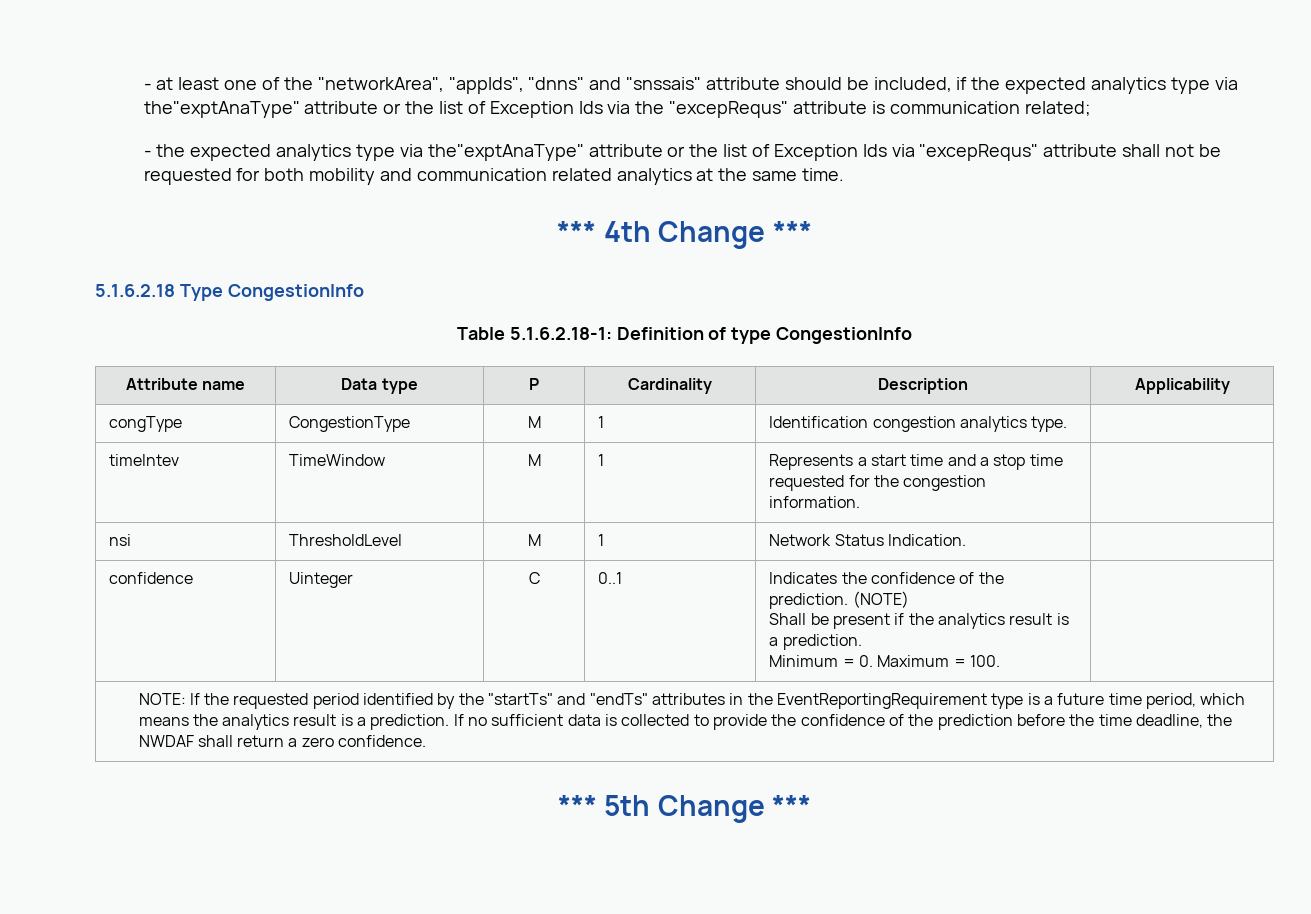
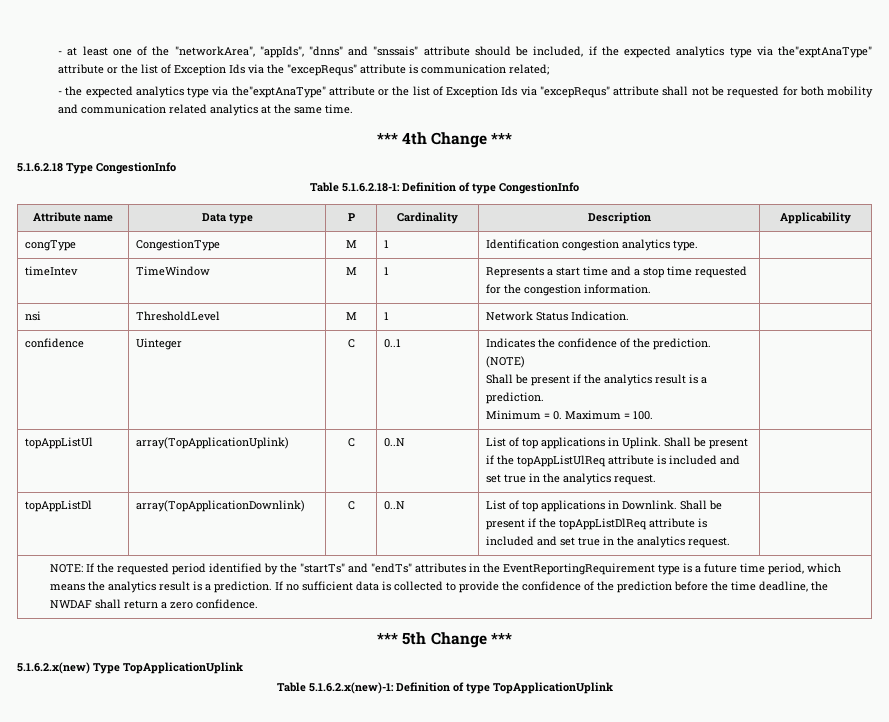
+ topAppListUl | array(TopApplicationUplink) | C | 0..N | List of top applications in Uplink. Shall be present if the topAppListUlReq attribute is included and set true in the analytics request. |
+ topAppListDl | array(TopApplicationDownlink) | C | 0..N | List of top applications in Downlink. Shall be present if the topAppListDlReq attribute is included and set true in the analytics request. |
+ 5.1.6.2.x(new) Type TopApplicationUplink
+ Table 5.1.6.2.x(new)-1: Definition of type TopApplicationUplink

